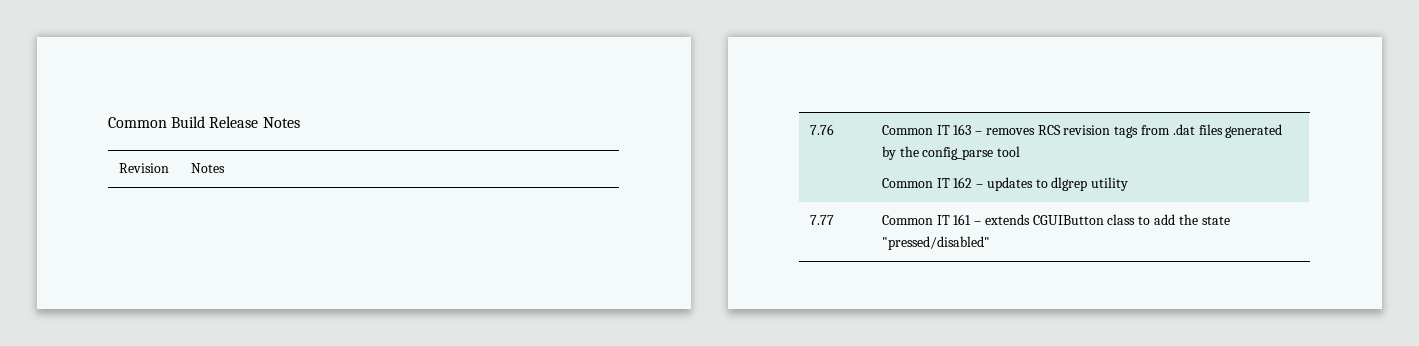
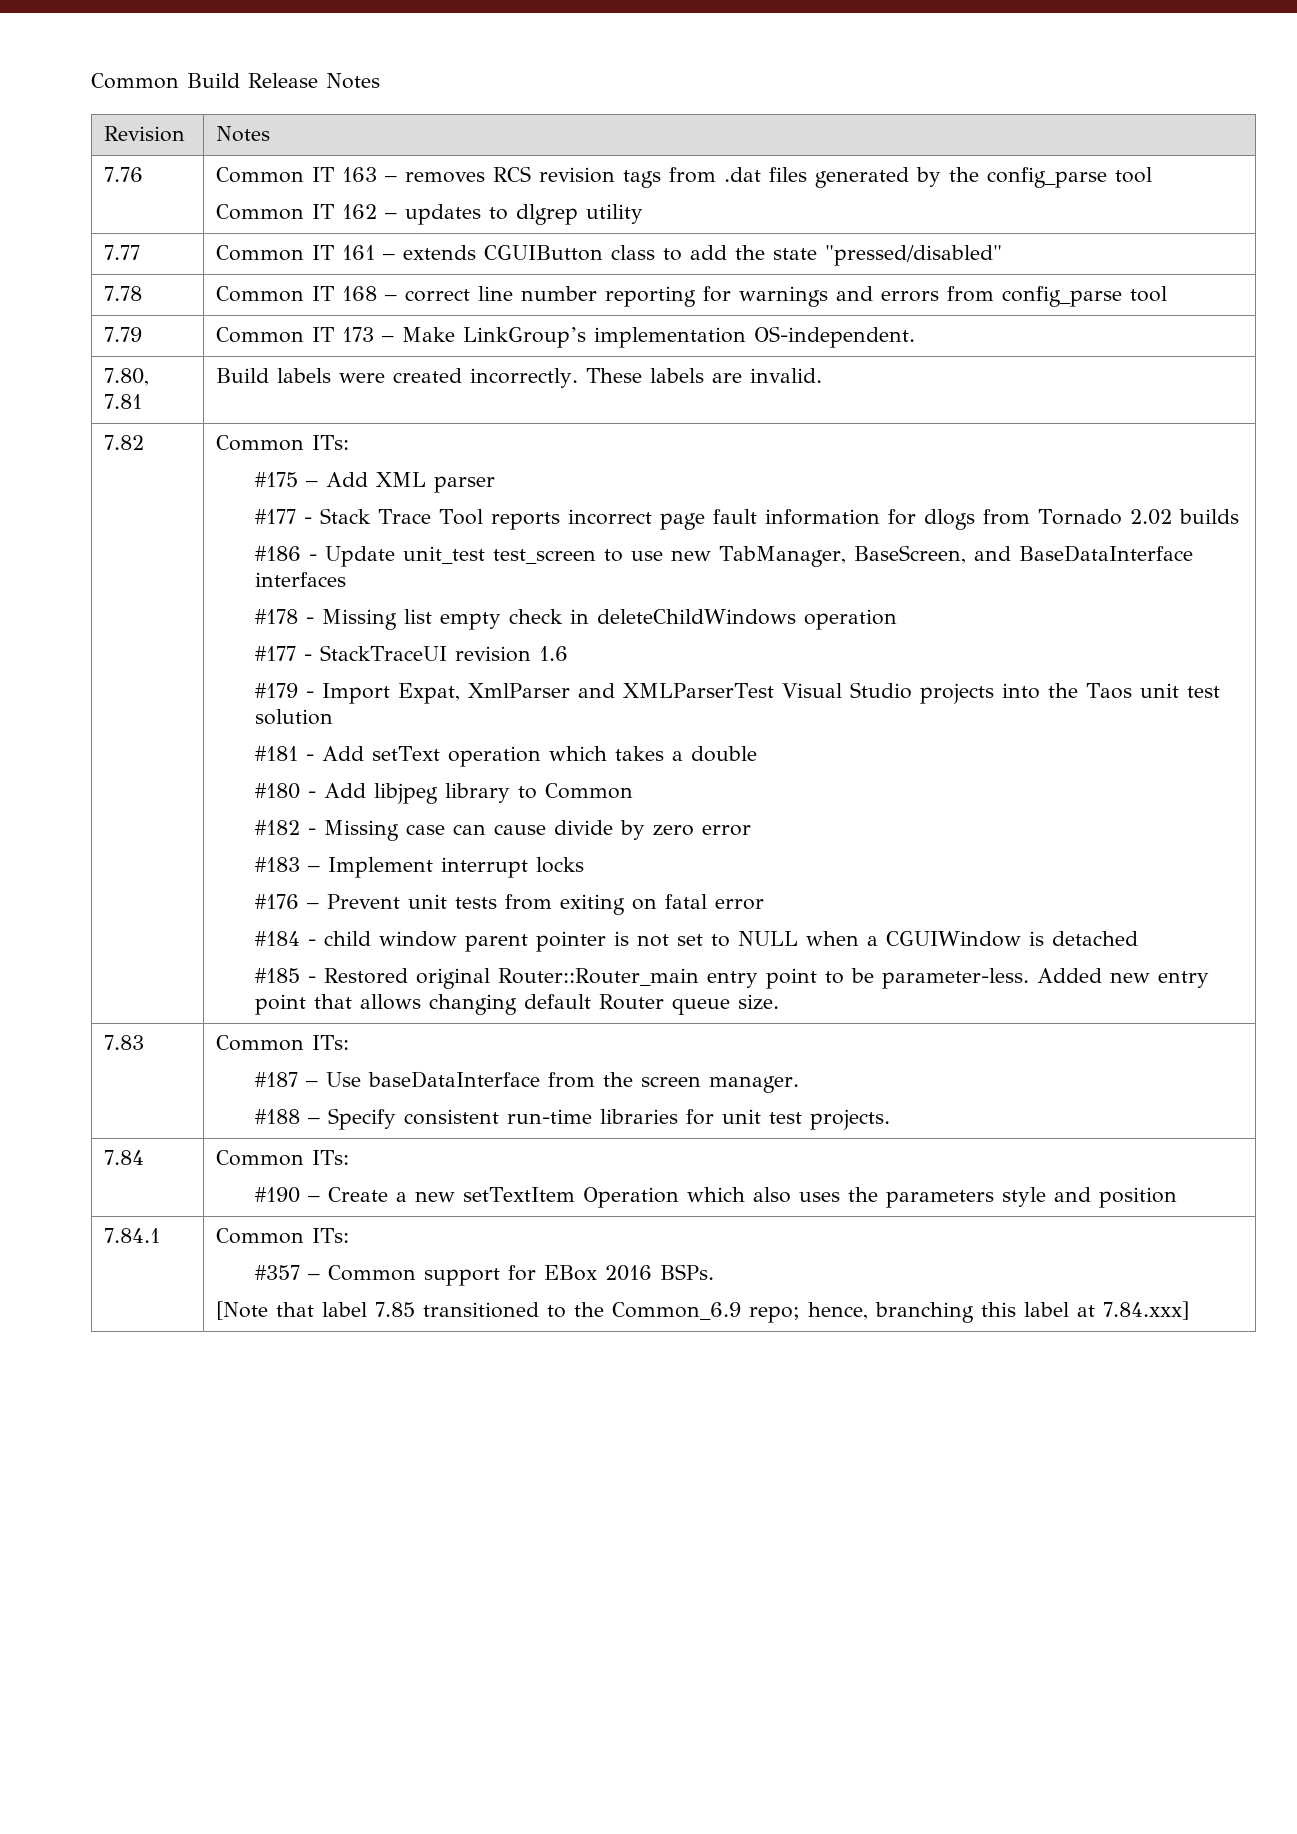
+ 7.78 | Common IT 168 – correct line number reporting for warnings and errors from config_parse tool
+ 7.79 | Common IT 173 – Make LinkGroup’s implementation OS-independent.
+ 7.80, 7.81 | Build labels were created incorrectly. These labels are invalid.
+ 7.82 | Common ITs:
+ #175 – Add XML parser
+ #177 - Stack Trace Tool reports incorrect page fault information for dlogs from Tornado 2.02 builds
+ #186 - Update unit_test test_screen to use new TabManager, BaseScreen, and BaseDataInterface interfaces
+ #178 - Missing list empty check in deleteChildWindows operation
+ #177 - StackTraceUI revision 1.6
+ #179 - Import Expat, XmlParser and XMLParserTest Visual Studio projects into the Taos unit test solution
+ #181 - Add setText operation which takes a double
+ #180 - Add libjpeg library to Common
+ #182 - Missing case can cause divide by zero error
+ #183 – Implement interrupt locks
+ #176 – Prevent unit tests from exiting on fatal error
+ #184 - child window parent pointer is not set to NULL when a CGUIWindow is detached
+ #185 - Restored original Router::Router_main entry point to be parameter-less. Added new entry point that allows changing default Router queue size.
+ 7.83 | Common ITs:
+ #187 – Use baseDataInterface from the screen manager.
+ #188 – Specify consistent run-time libraries for unit test projects.
+ 7.84 | Common ITs:
+ #190 – Create a new setTextItem Operation which also uses the parameters style and position
+ 7.84.1 | Common ITs:
+ #357 – Common support for EBox 2016 BSPs.
+ [Note that label 7.85 transitioned to the Common_6.9 repo; hence, branching this label at 7.84.xxx]

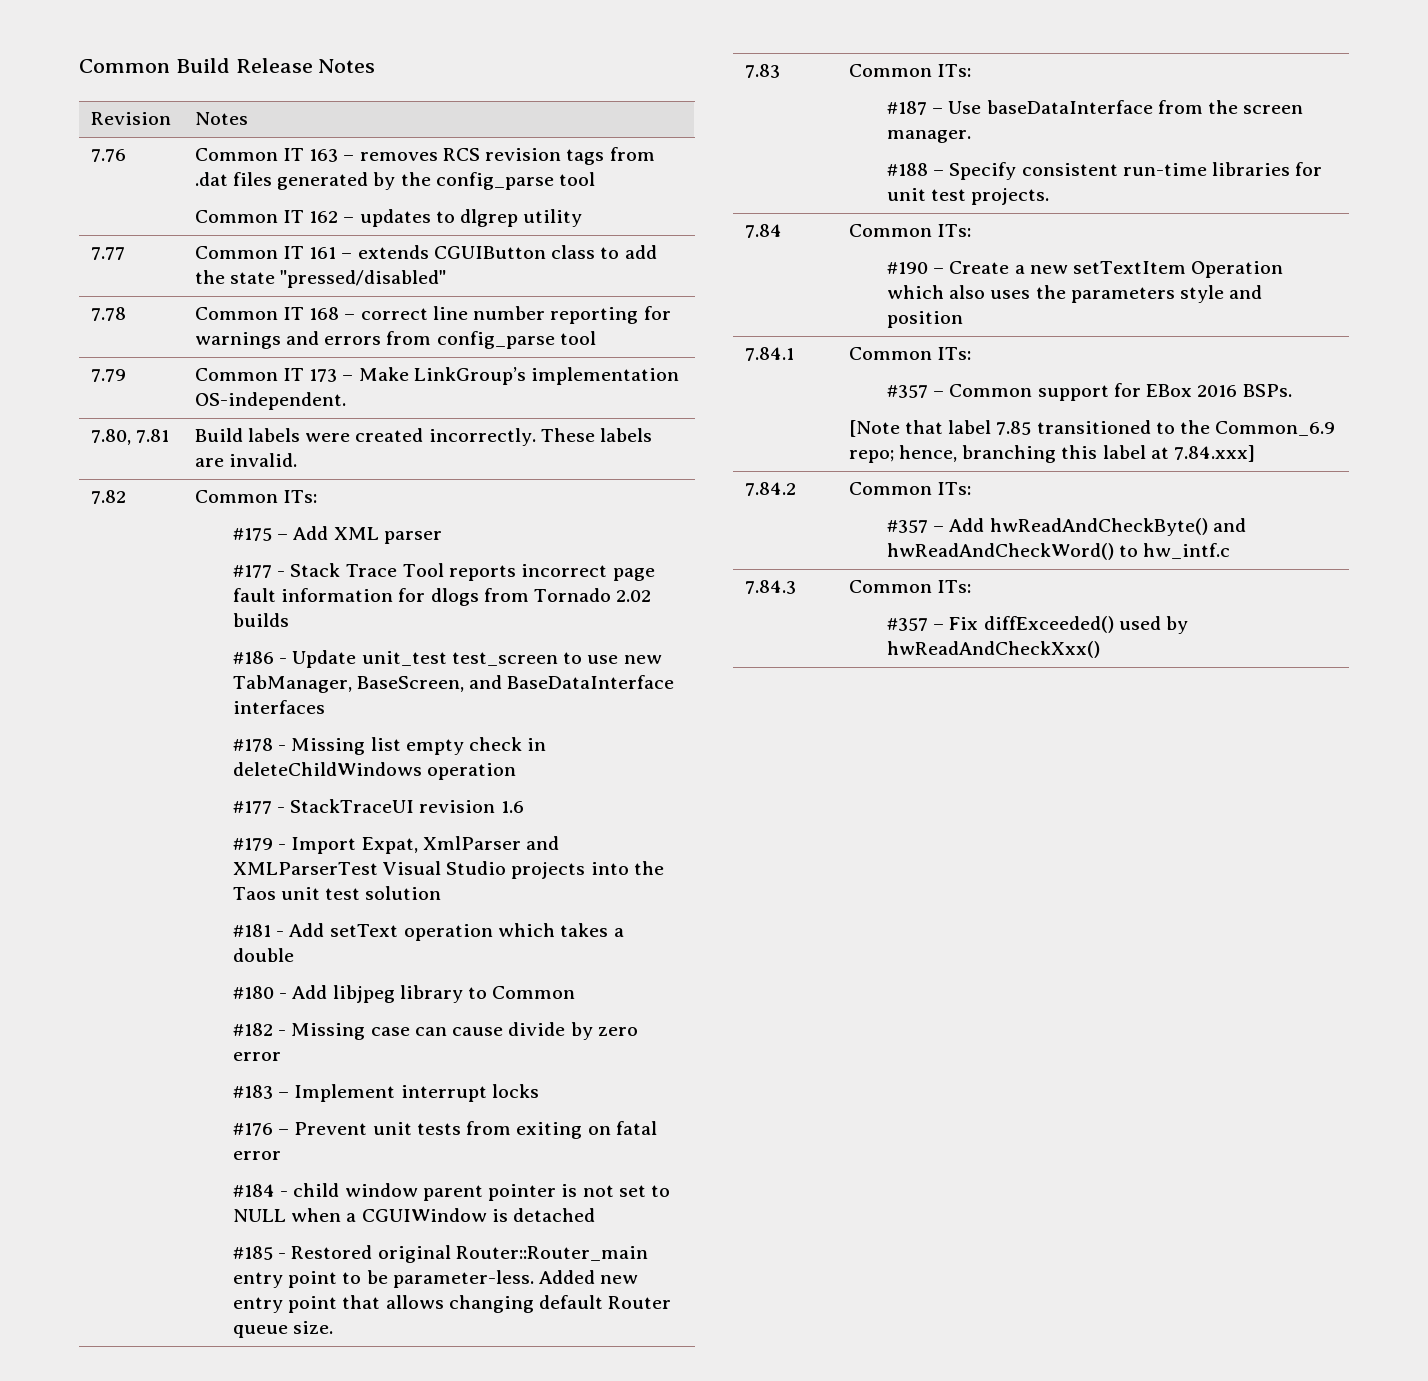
+ 7.84.2 | Common ITs:
+ #357 – Add hwReadAndCheckByte() and hwReadAndCheckWord() to hw_intf.c
+ 7.84.3 | Common ITs:
+ #357 – Fix diffExceeded() used by hwReadAndCheckXxx()

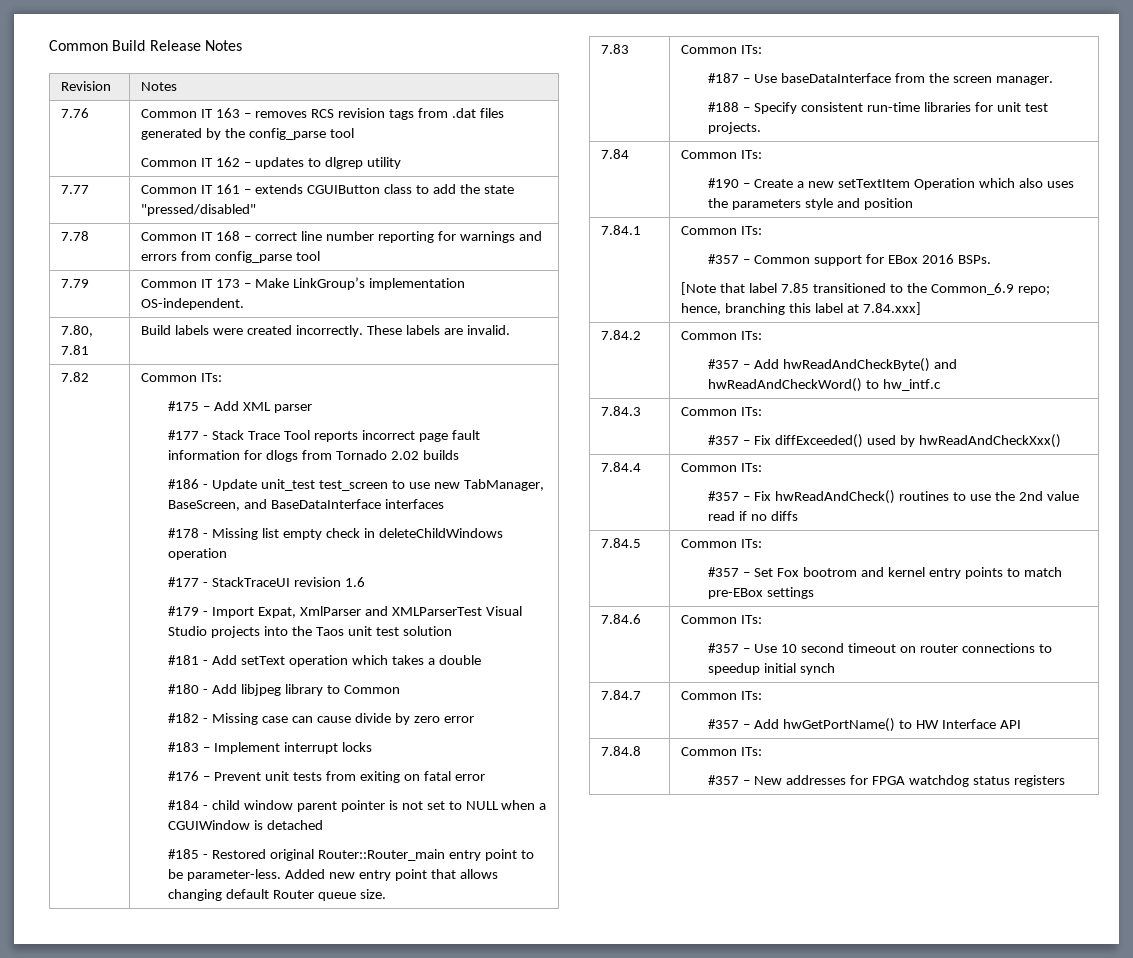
+ 7.84.4 | Common ITs:
+ #357 – Fix hwReadAndCheck() routines to use the 2nd value read if no diffs
+ 7.84.5 | Common ITs:
+ #357 – Set Fox bootrom and kernel entry points to match pre-EBox settings
+ 7.84.6 | Common ITs:
+ #357 – Use 10 second timeout on router connections to speedup initial synch
+ 7.84.7 | Common ITs:
+ #357 – Add hwGetPortName() to HW Interface API
+ 7.84.8 | Common ITs:
+ #357 – New addresses for FPGA watchdog status registers

